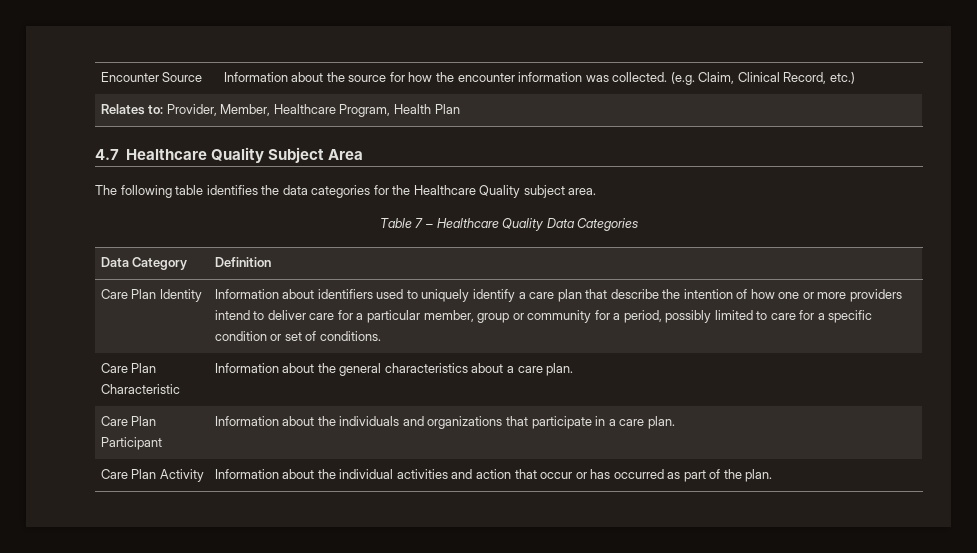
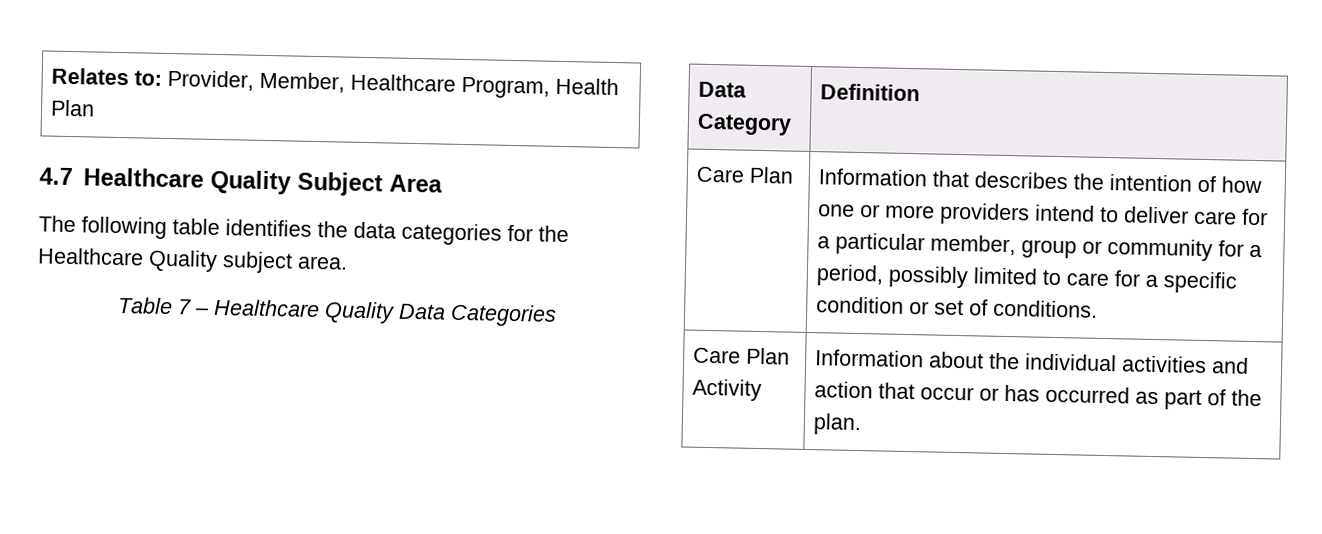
- Encounter Source | Information about the source for how the encounter information was collected. (e.g. Claim, Clinical Record, etc.)
- Care Plan Identity | Information about identifiers used to uniquely identify a care plan that describe the intention of how one or more providers intend to deliver care for a particular member, group or community for a period, possibly limited to care for a specific condition or set of conditions.
+ Care Plan | Information that describes the intention of how one or more providers intend to deliver care for a particular member, group or community for a period, possibly limited to care for a specific condition or set of conditions.
- Care Plan Characteristic | Information about the general characteristics about a care plan.
- Care Plan Participant | Information about the individuals and organizations that participate in a care plan.

